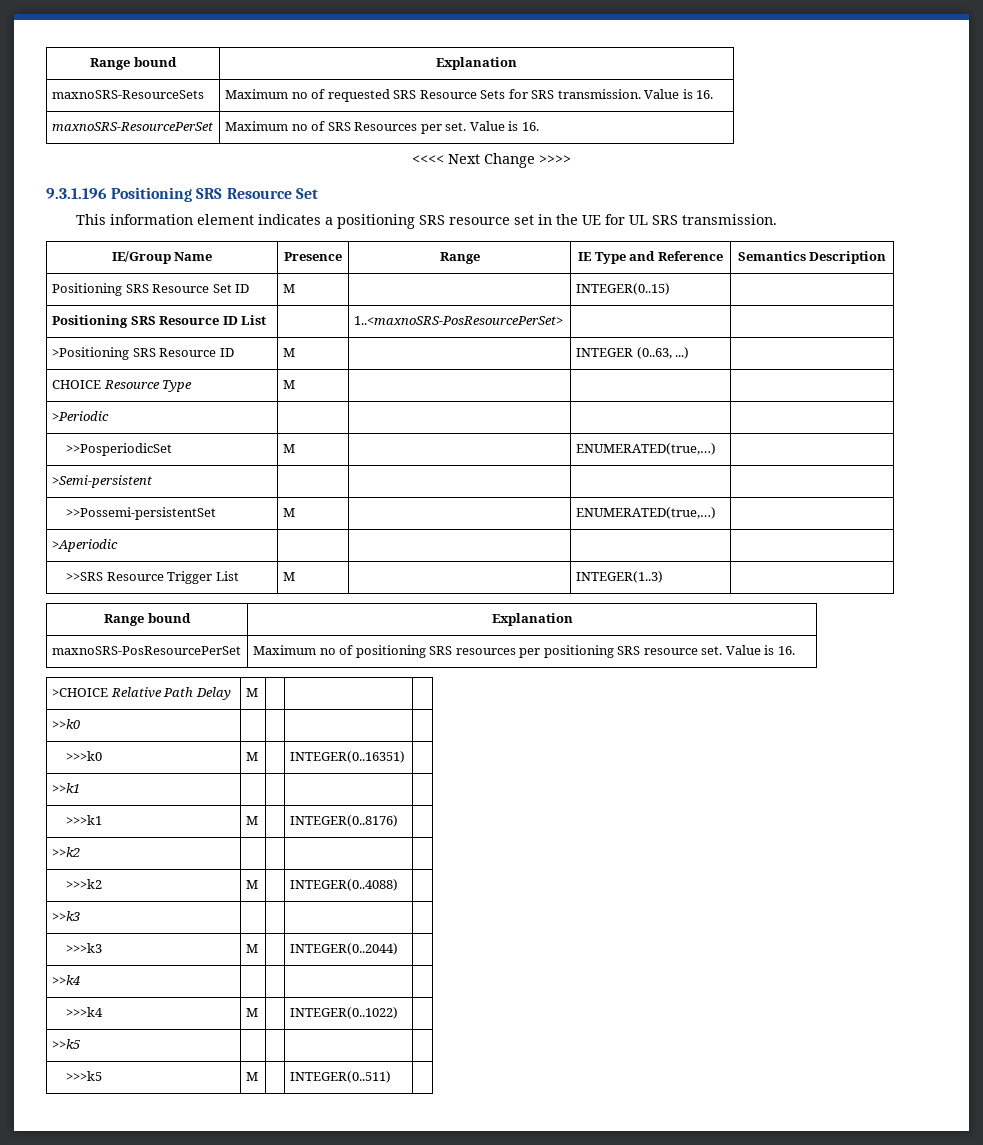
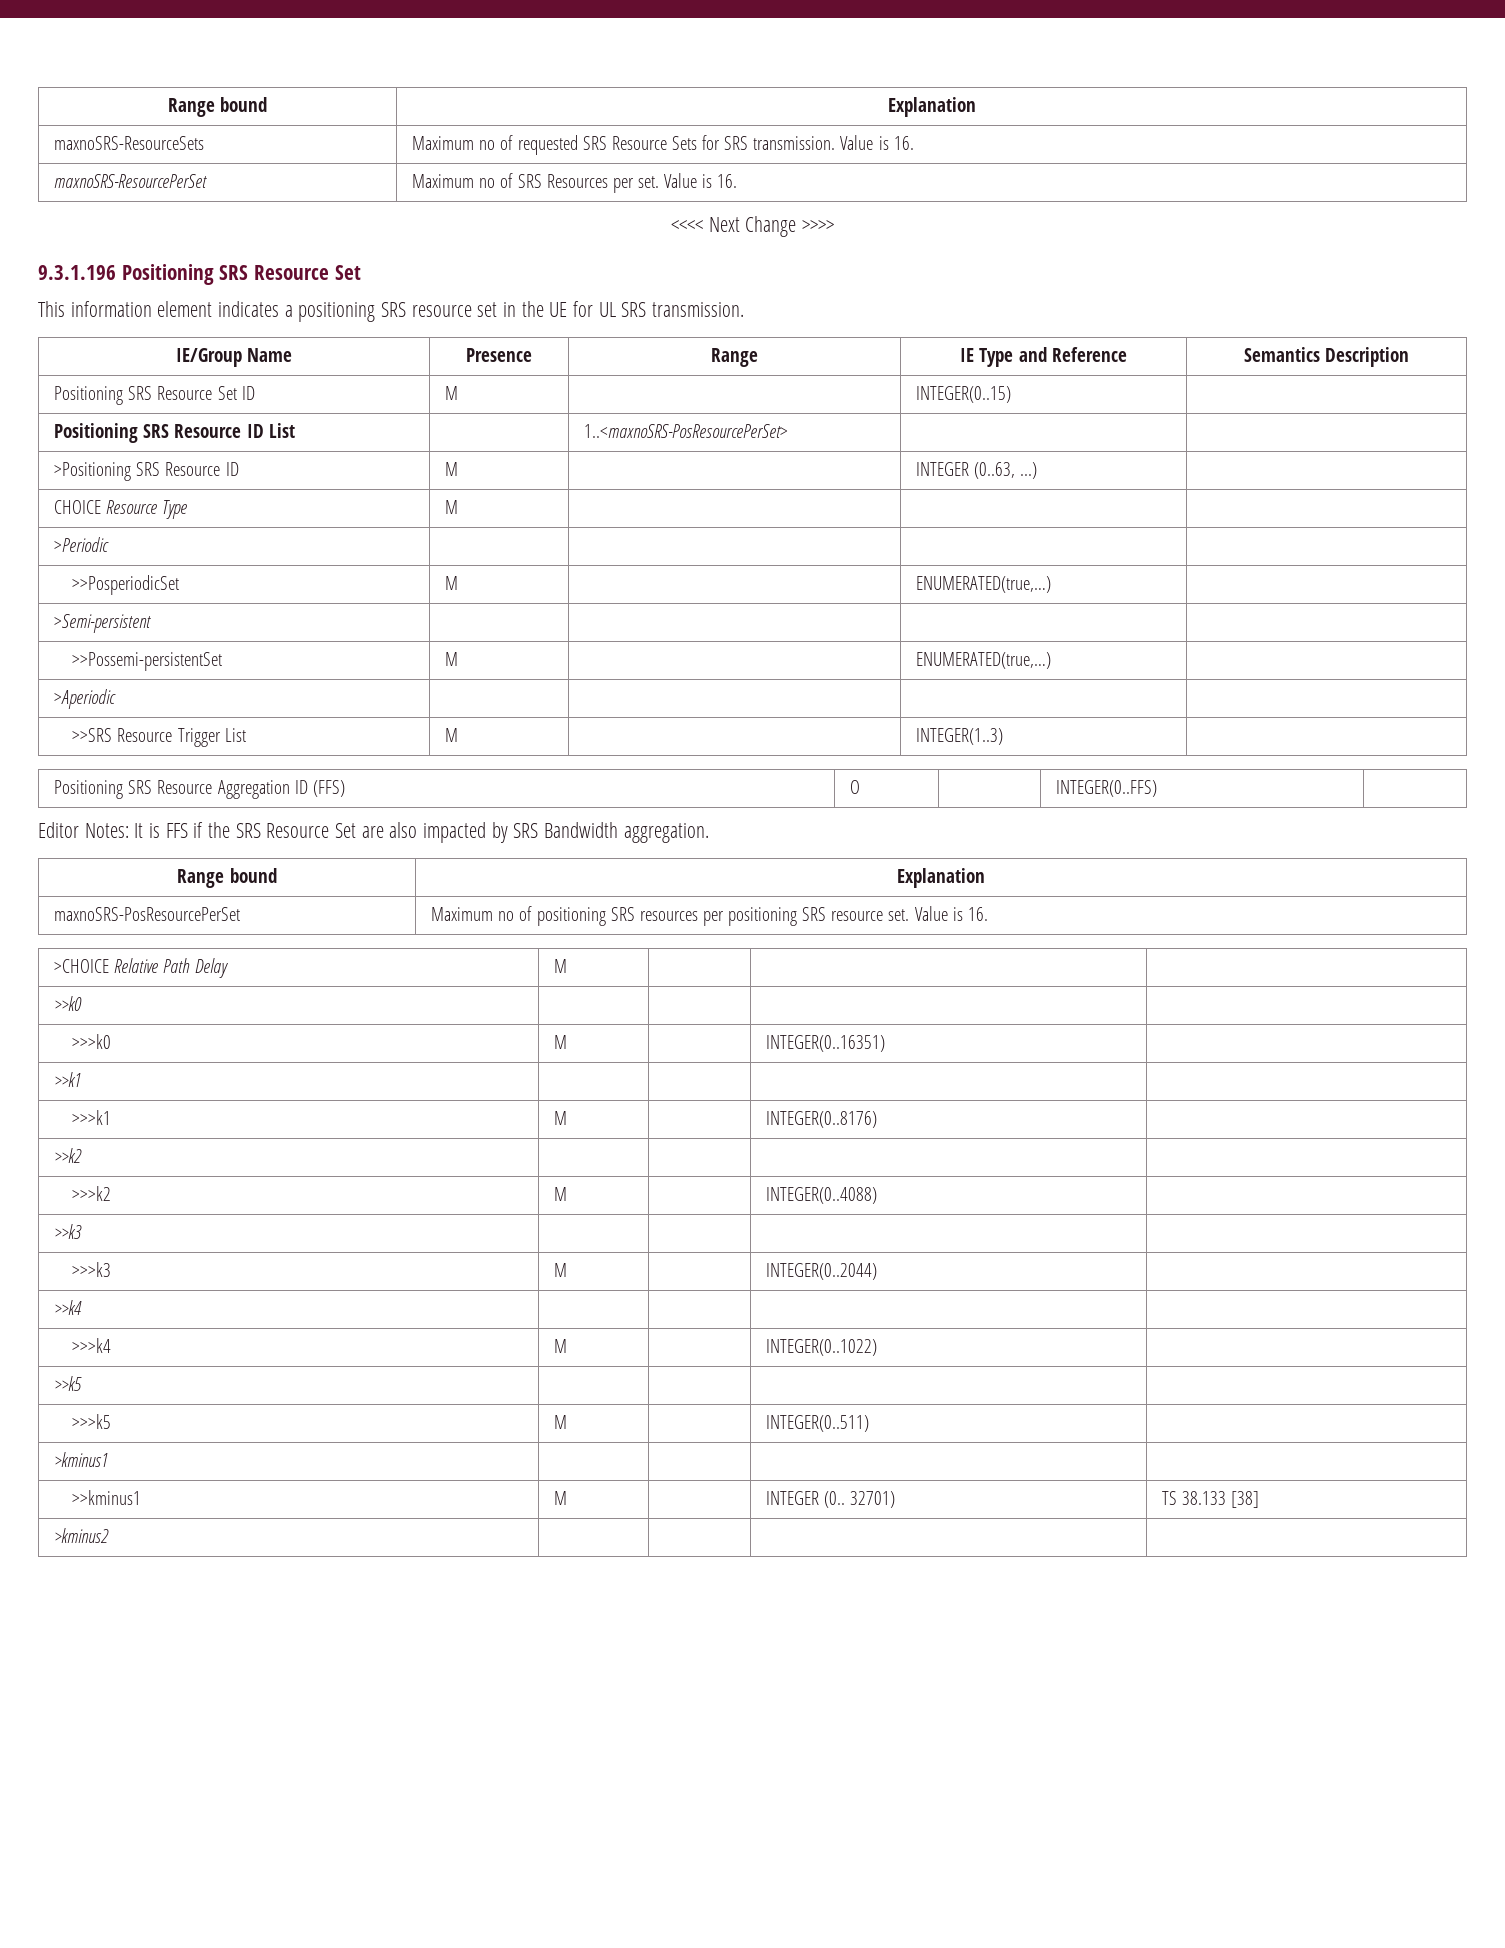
+ Positioning SRS Resource Aggregation ID (FFS) | O | | INTEGER(0..FFS) |
+ Editor Notes: It is FFS if the SRS Resource Set are also impacted by SRS Bandwidth aggregation.
+ >kminus1 | | | |
+ >>kminus1 | M | | INTEGER (0.. 32701) | TS 38.133 [38]
+ >kminus2 | | | |

